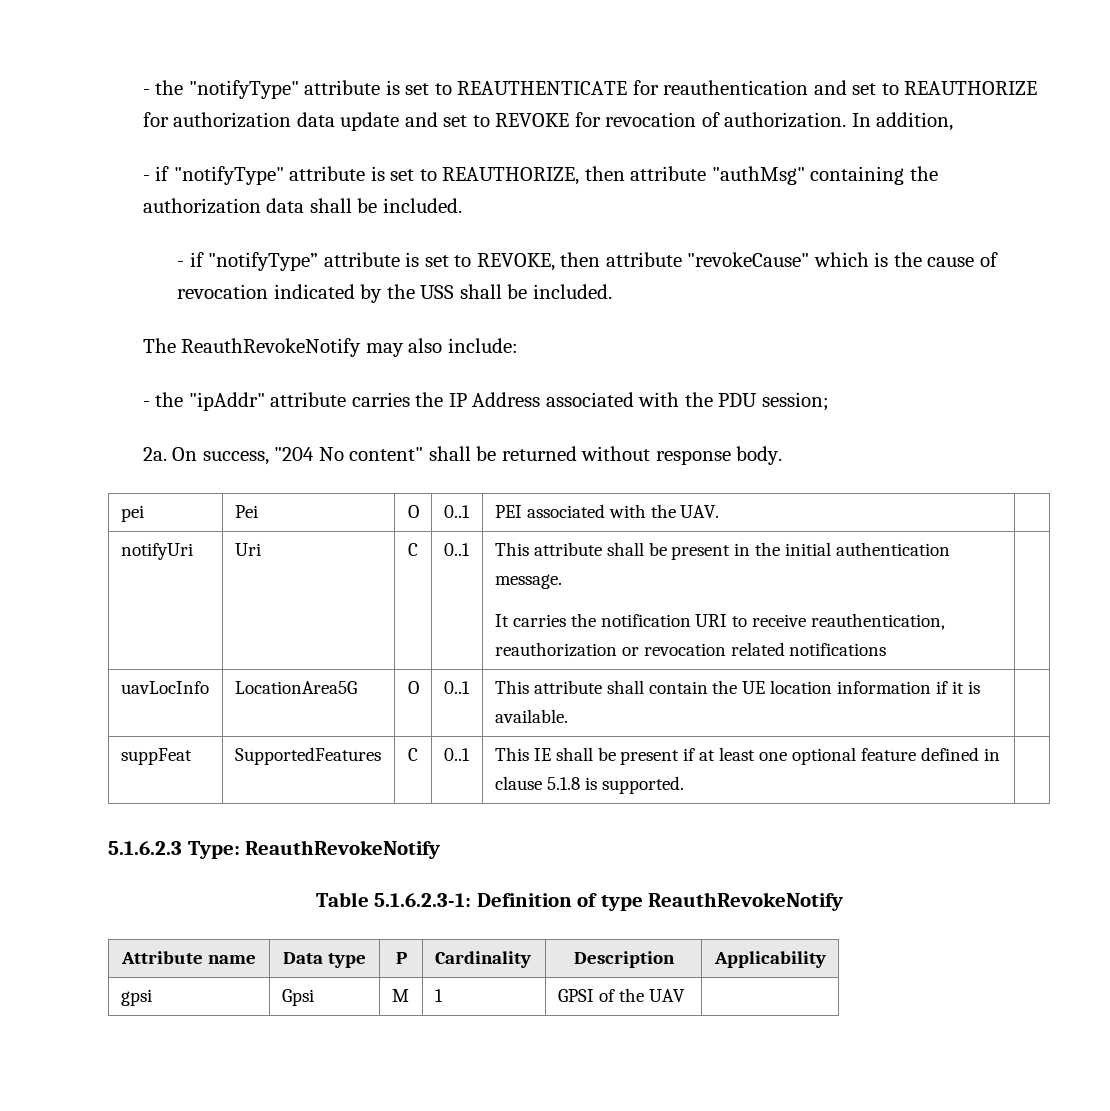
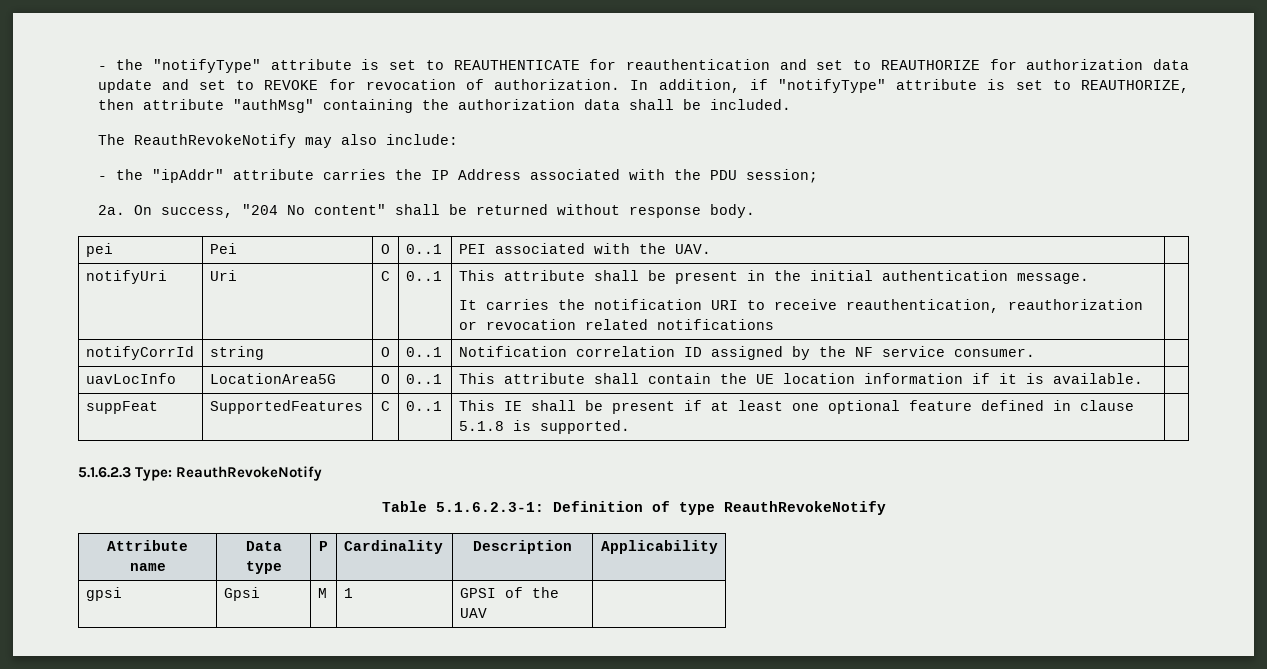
- In addition,
- - if "notifyType" attribute is set to REAUTHORIZE, then attribute "authMsg" containing the authorization data shall be included.
+ In addition, if "notifyType" attribute is set to REAUTHORIZE, then attribute "authMsg" containing the authorization data shall be included.
- - if "notifyType” attribute is set to REVOKE, then attribute "revokeCause" which is the cause of revocation indicated by the USS shall be included.
+ notifyCorrId | string | O | 0..1 | Notification correlation ID assigned by the NF service consumer. |

